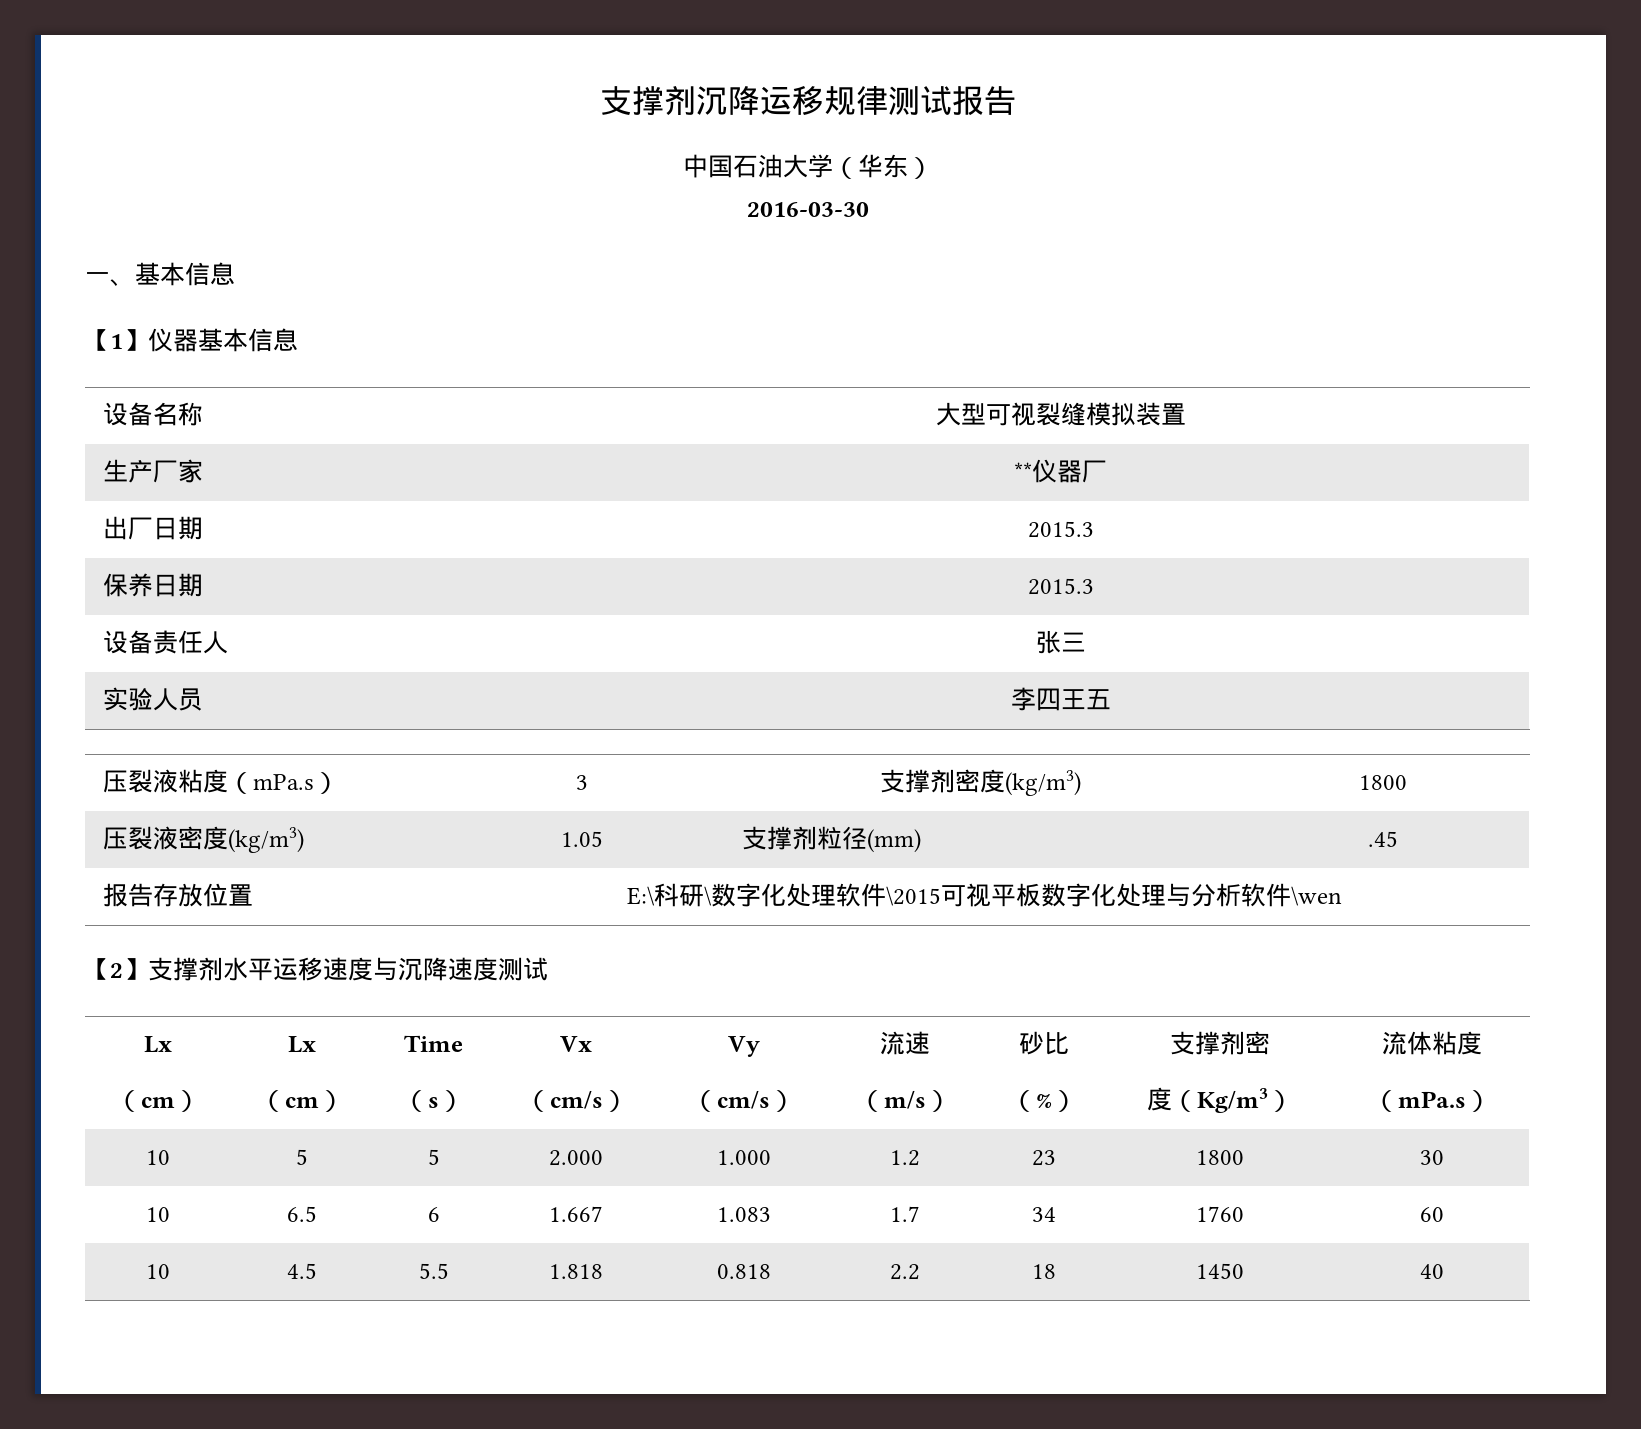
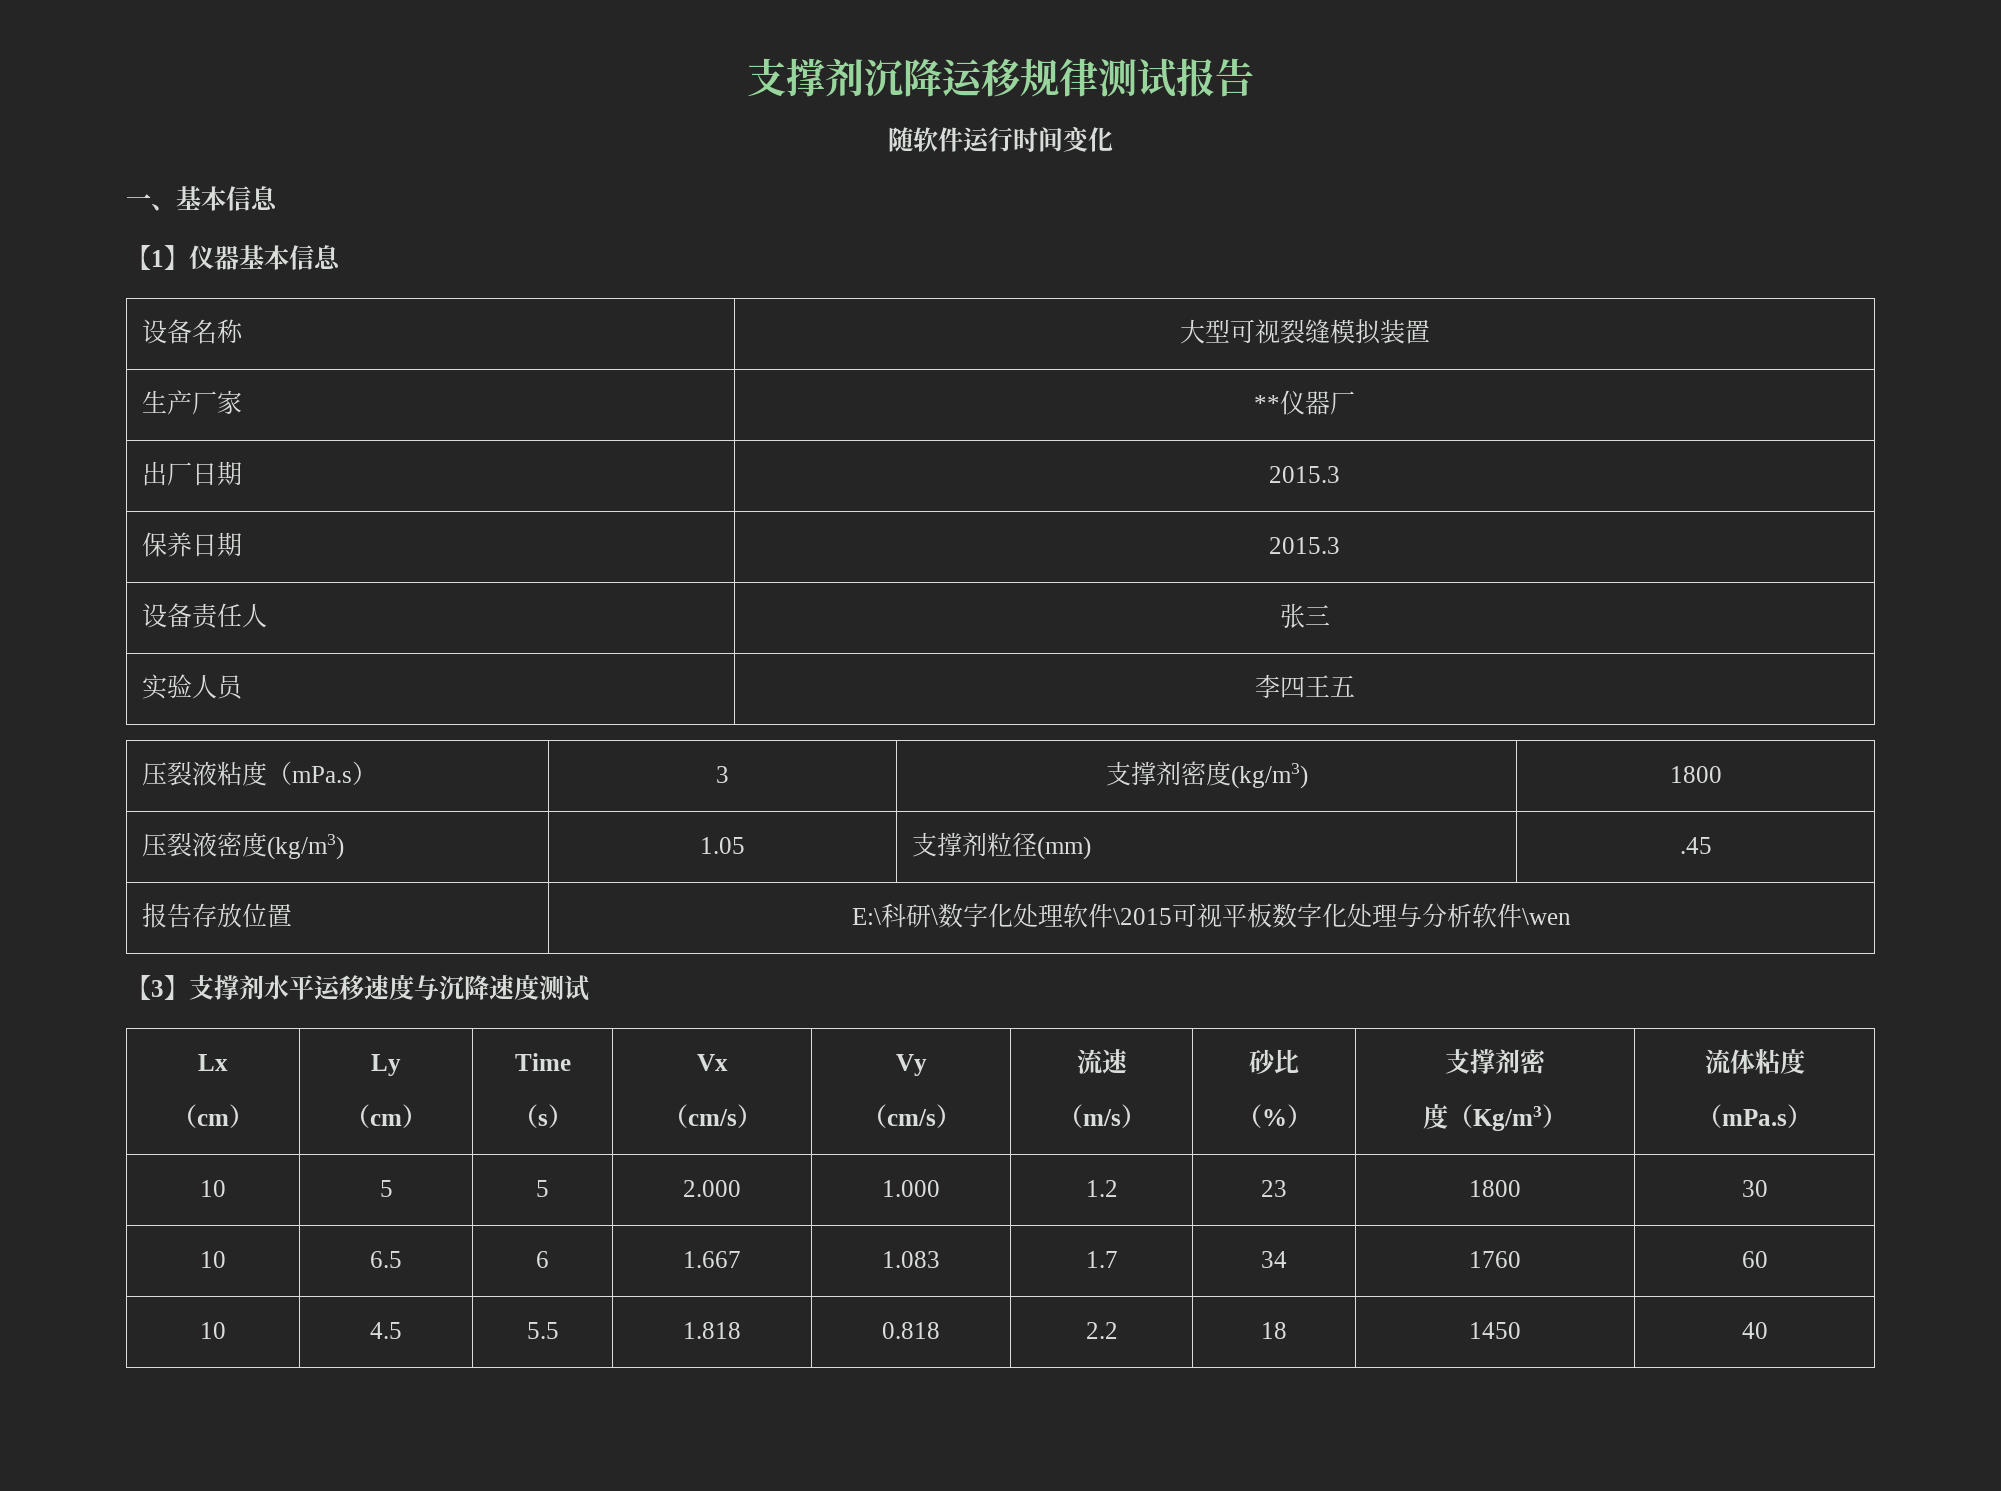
- 中国石油大学（华东）
- 2016-03-30
+ 随软件运行时间变化
- 【2】支撑剂水平运移速度与沉降速度测试
+ 【3】支撑剂水平运移速度与沉降速度测试
  Lx
- （cm） | Lx
+ （cm） | Ly

